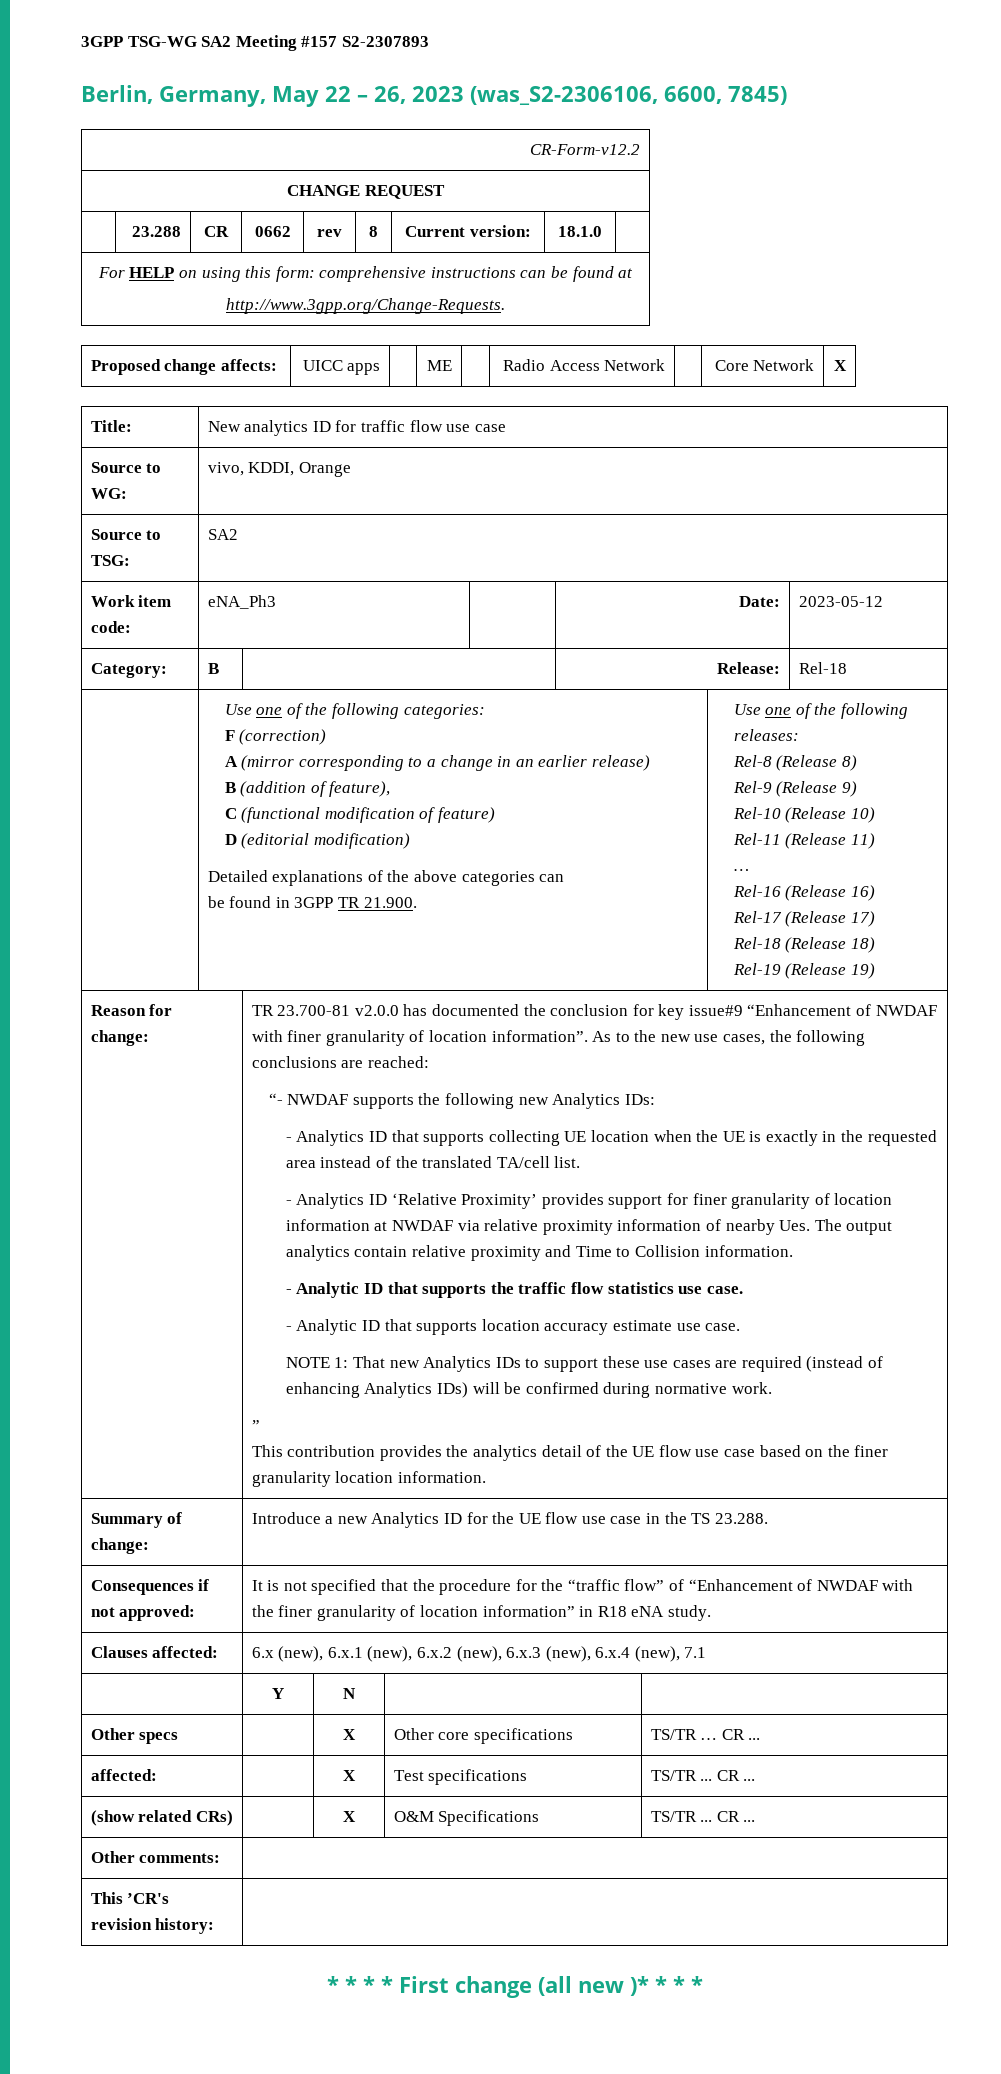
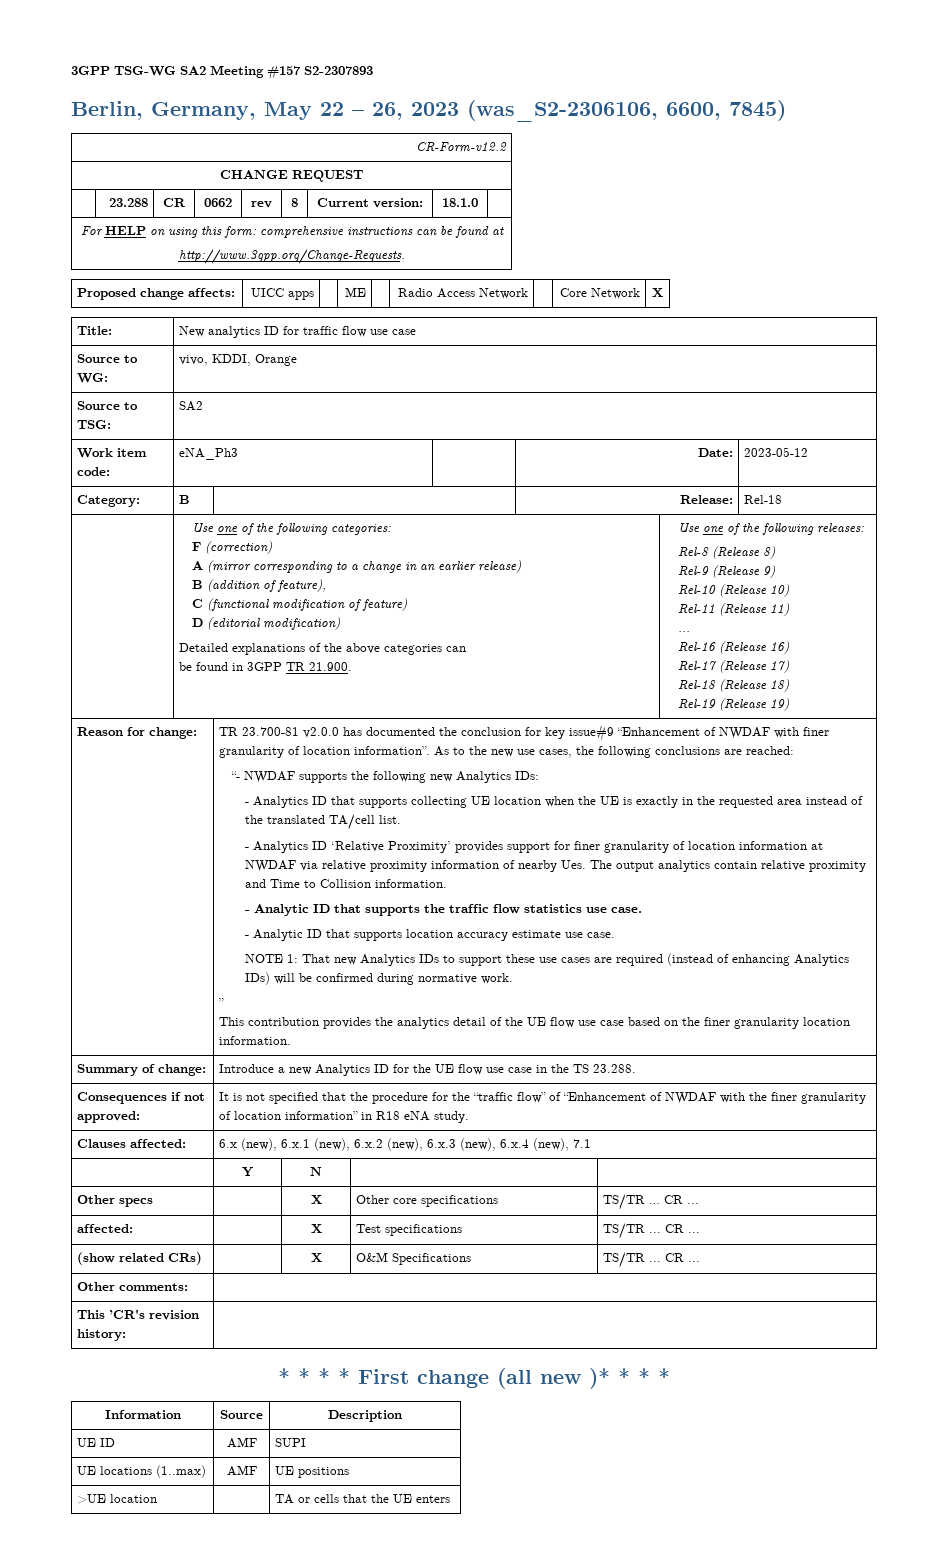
+ Information | Source | Description
+ UE ID | AMF | SUPI
+ UE locations (1..max) | AMF | UE positions
+ >UE location | | TA or cells that the UE enters

